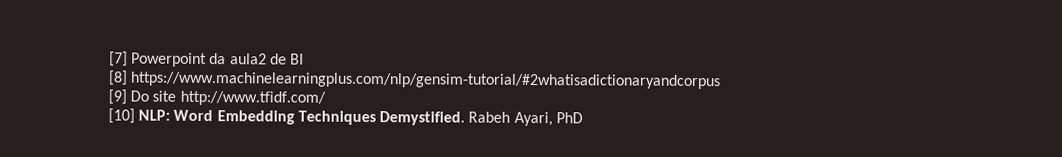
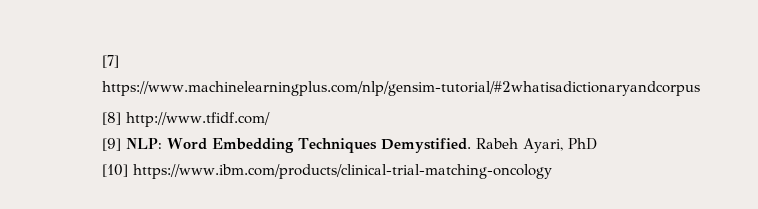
- [7] Powerpoint da aula2 de BI
+ [7] https://www.machinelearningplus.com/nlp/gensim-tutorial/#2whatisadictionaryandcorpus
- [8] https://www.machinelearningplus.com/nlp/gensim-tutorial/#2whatisadictionaryandcorpus
+ [8] http://www.tfidf.com/
- [9] Do site http://www.tfidf.com/
- [10] NLP: Word Embedding Techniques Demystified.
+ [9] NLP: Word Embedding Techniques Demystified.
+ [10] https://www.ibm.com/products/clinical-trial-matching-oncology

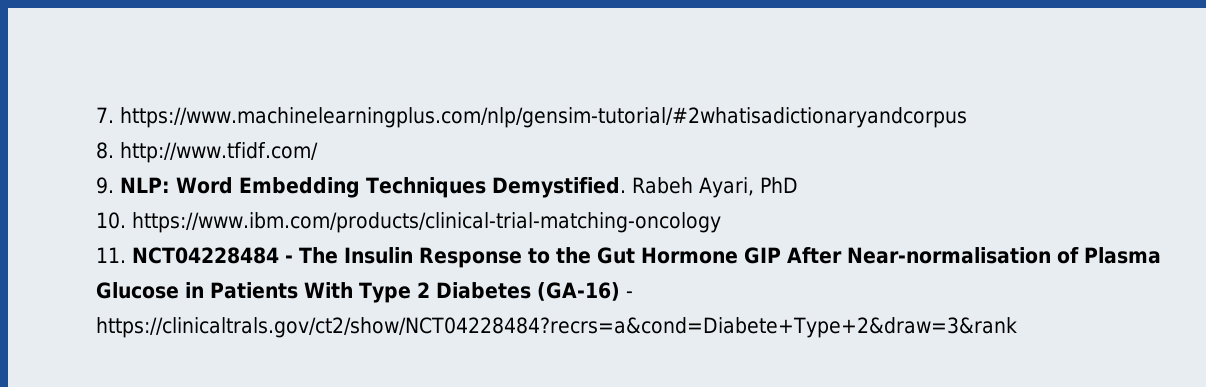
- [7] https://www.machinelearningplus.com/nlp/gensim-tutorial/#2whatisadictionaryandcorpus
+ 7. https://www.machinelearningplus.com/nlp/gensim-tutorial/#2whatisadictionaryandcorpus
- [8] http://www.tfidf.com/
+ 8. http://www.tfidf.com/
- [9] NLP: Word Embedding Techniques Demystified.
+ 9. NLP: Word Embedding Techniques Demystified.
- [10] https://www.ibm.com/products/clinical-trial-matching-oncology
+ 10. https://www.ibm.com/products/clinical-trial-matching-oncology
+ 11. NCT04228484 - The Insulin Response to the Gut Hormone GIP After Near-normalisation of Plasma Glucose in Patients With Type 2 Diabetes (GA-16) - https://clinicaltrals.gov/ct2/show/NCT04228484?recrs=a&cond=Diabete+Type+2&draw=3&rank

